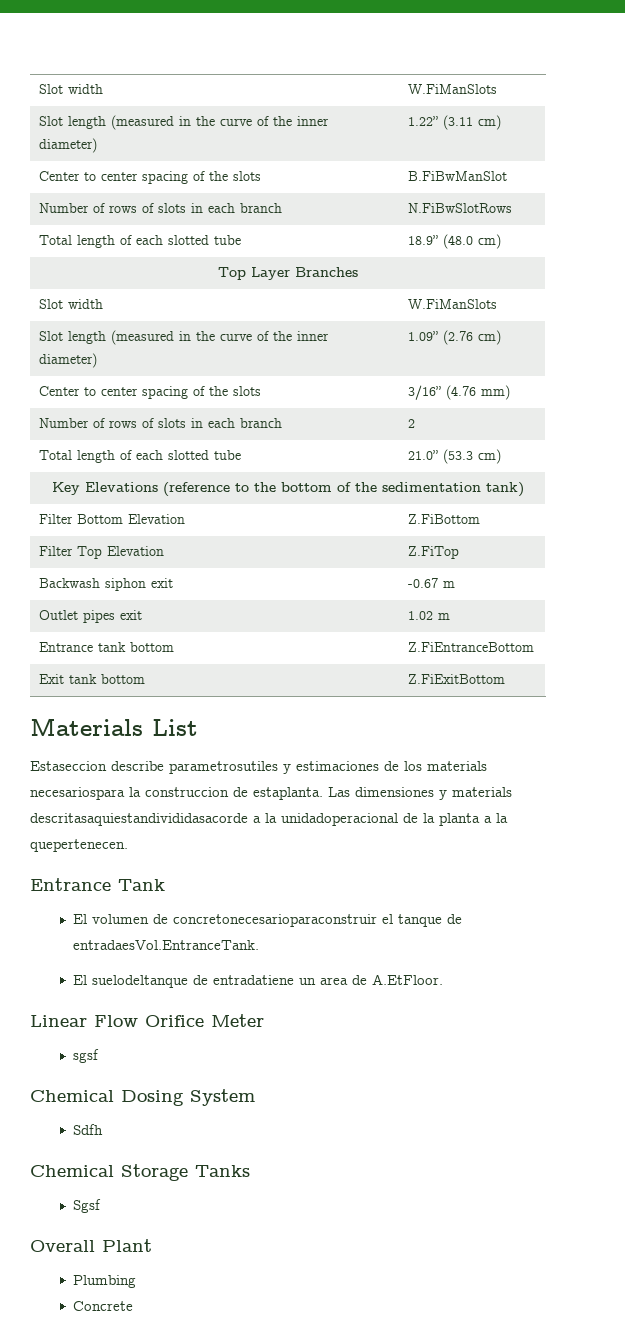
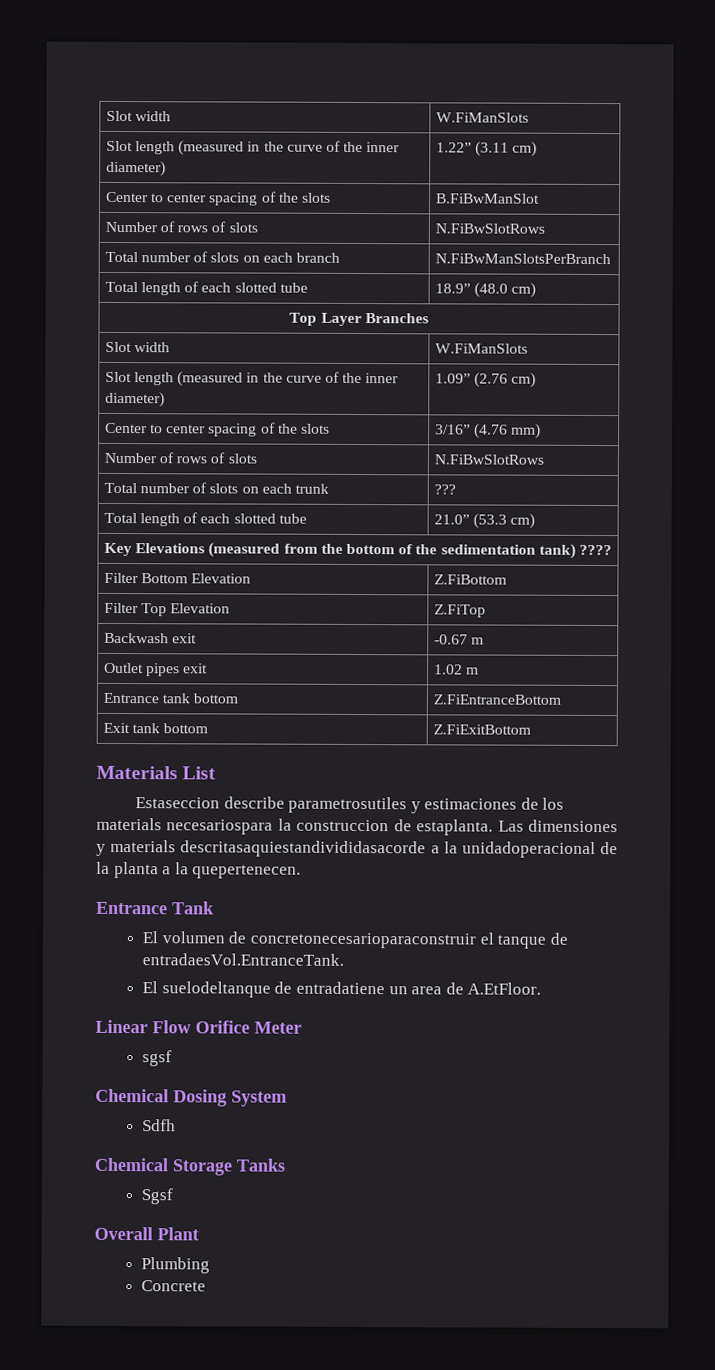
  Center to center spacing of the slots | B.FiBwManSlot
- Number of rows of slots in each branch | N.FiBwSlotRows
+ Number of rows of slots | N.FiBwSlotRows
+ Total number of slots on each branch | N.FiBwManSlotsPerBranch
  Center to center spacing of the slots | 3/16” (4.76 mm)
- Number of rows of slots in each branch | 2
+ Number of rows of slots | N.FiBwSlotRows
+ Total number of slots on each trunk | ???
- Key Elevations (reference to the bottom of the sedimentation tank)
+ Key Elevations (measured from the bottom of the sedimentation tank) ????
- Backwash siphon exit | -0.67 m
+ Backwash exit | -0.67 m

